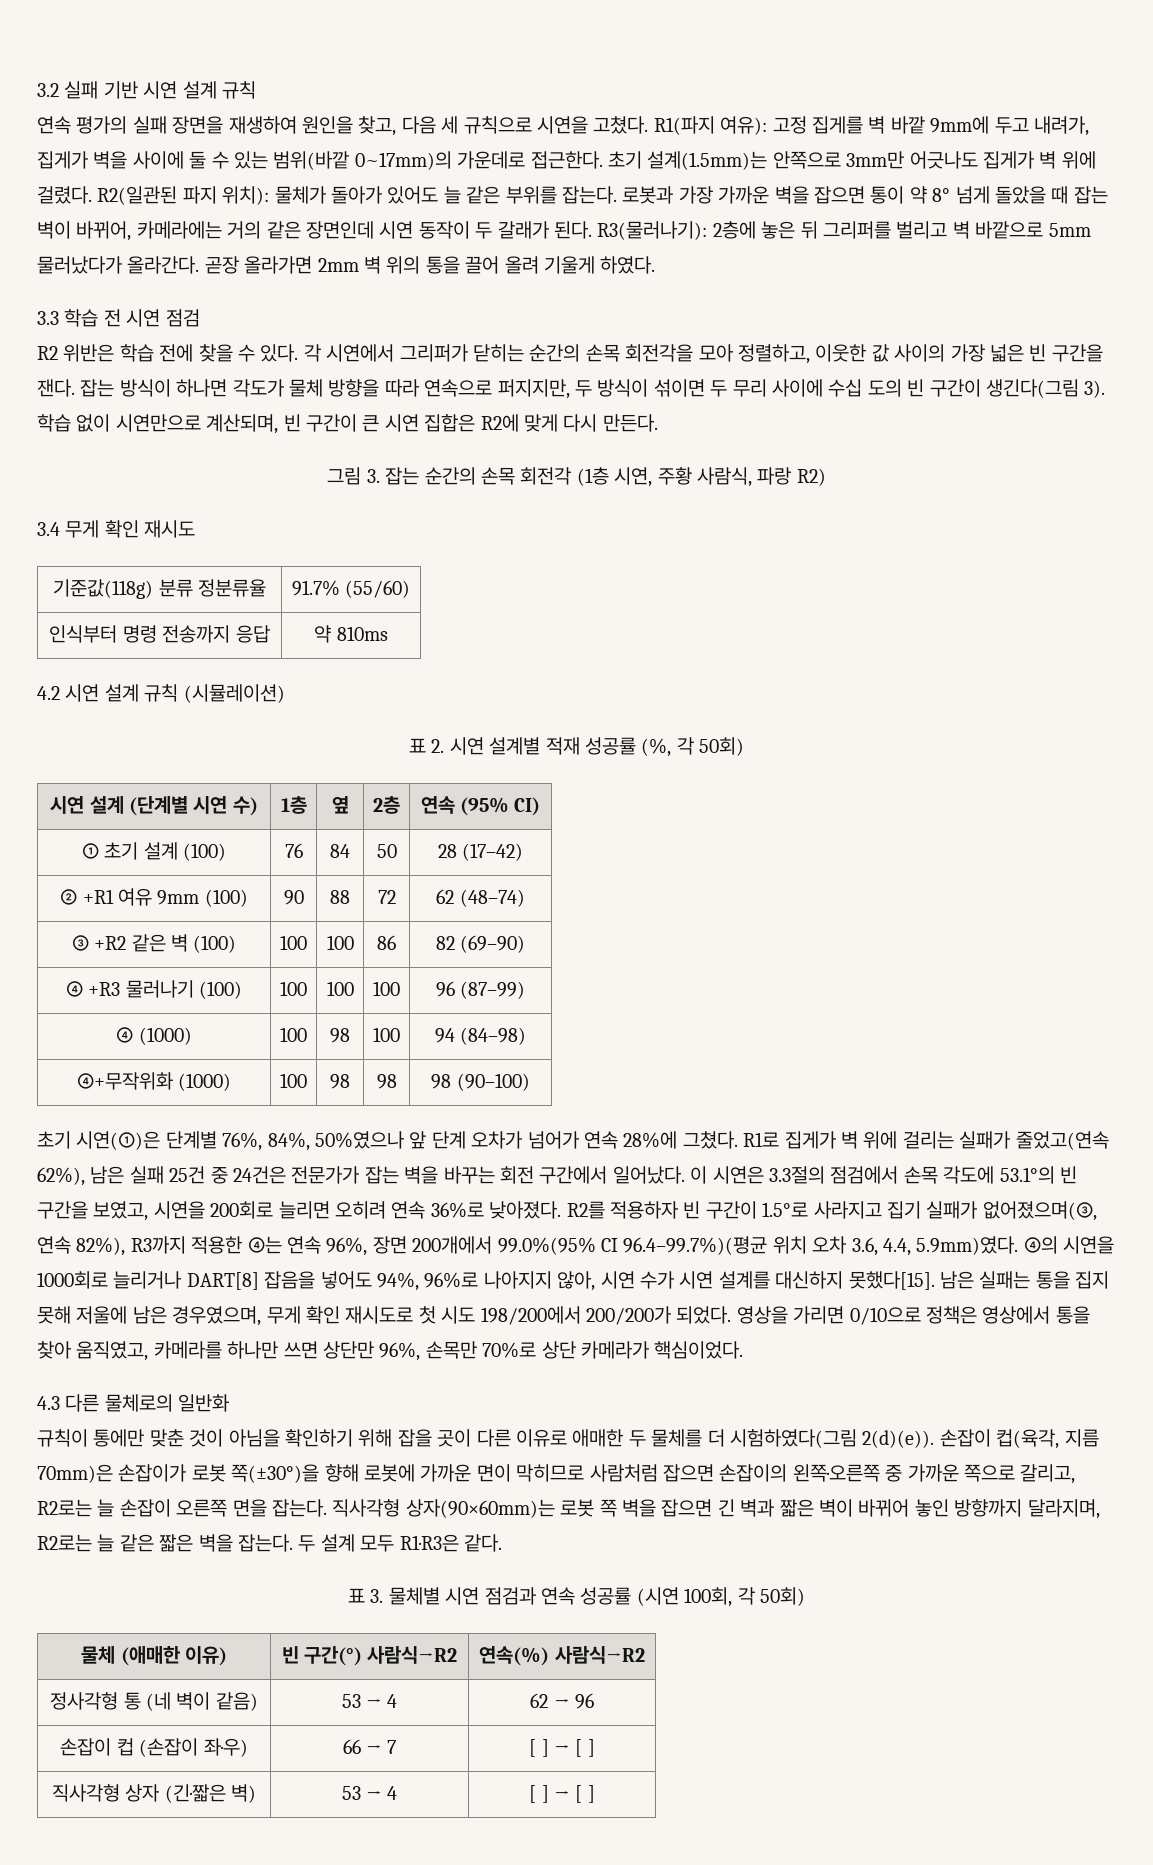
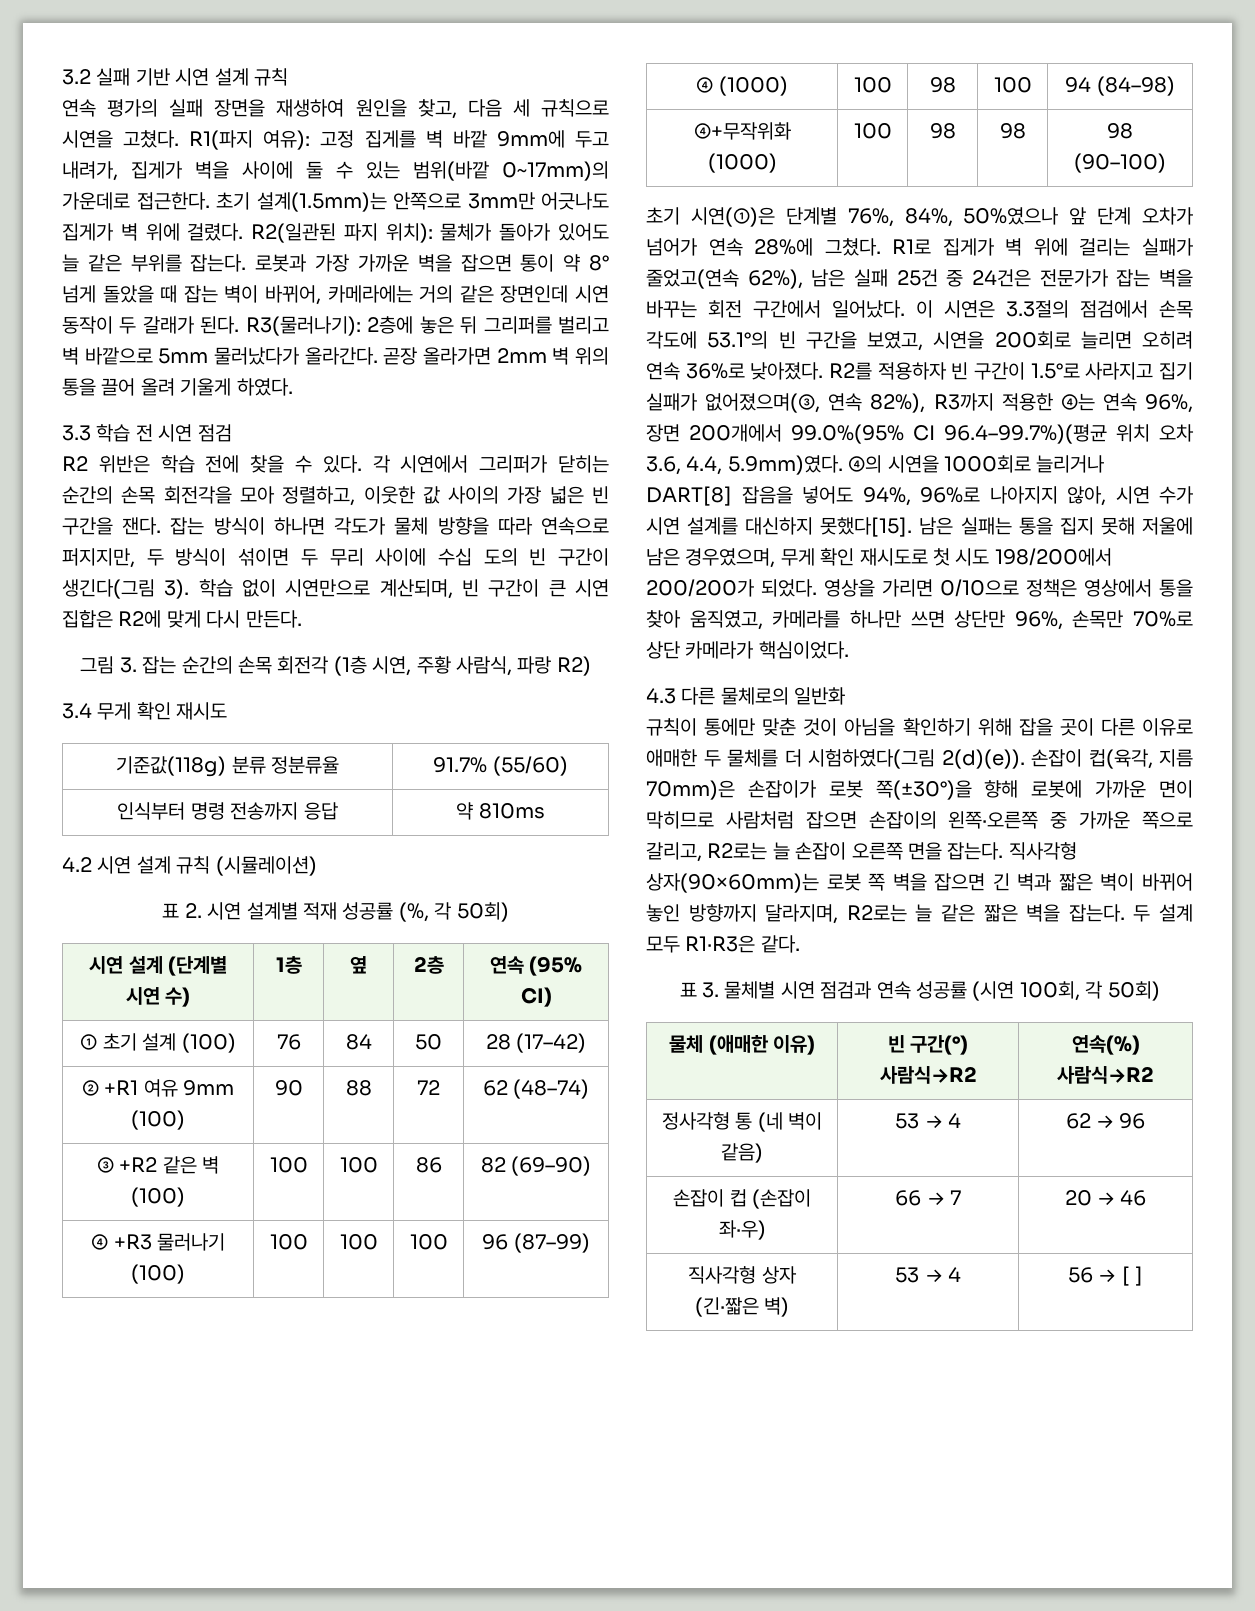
- 손잡이 컵 (손잡이 좌·우) | 66 → 7 | [ ] → [ ]
+ 손잡이 컵 (손잡이 좌·우) | 66 → 7 | 20 → 46
- 직사각형 상자 (긴·짧은 벽) | 53 → 4 | [ ] → [ ]
+ 직사각형 상자 (긴·짧은 벽) | 53 → 4 | 56 → [ ]

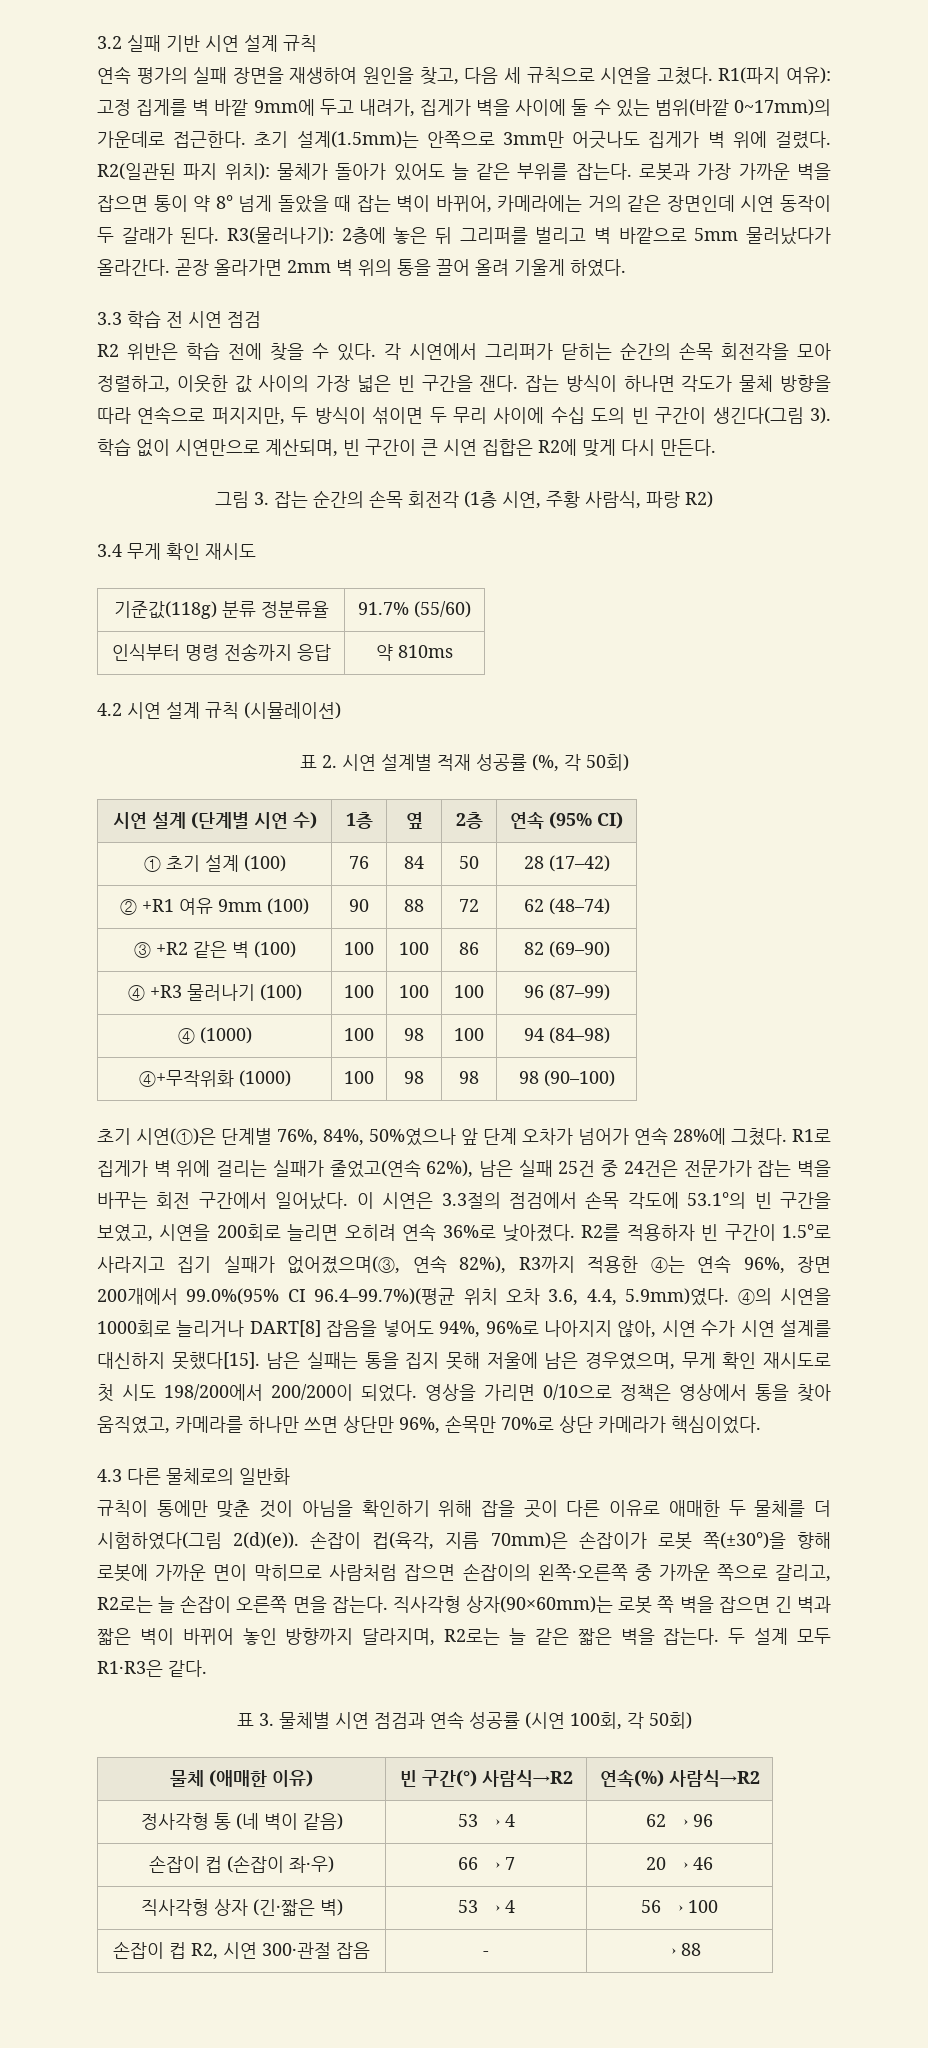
- 남은 실패는 통을 집지 못해 저울에 남은 경우였으며, 무게 확인 재시도로 첫 시도 198/200에서 200/200가 되었다.
+ 남은 실패는 통을 집지 못해 저울에 남은 경우였으며, 무게 확인 재시도로 첫 시도 198/200에서 200/200이 되었다.
- 직사각형 상자 (긴·짧은 벽) | 53 → 4 | 56 → [ ]
+ 직사각형 상자 (긴·짧은 벽) | 53 → 4 | 56 → 100
+ 손잡이 컵 R2, 시연 300·관절 잡음 | - | → 88

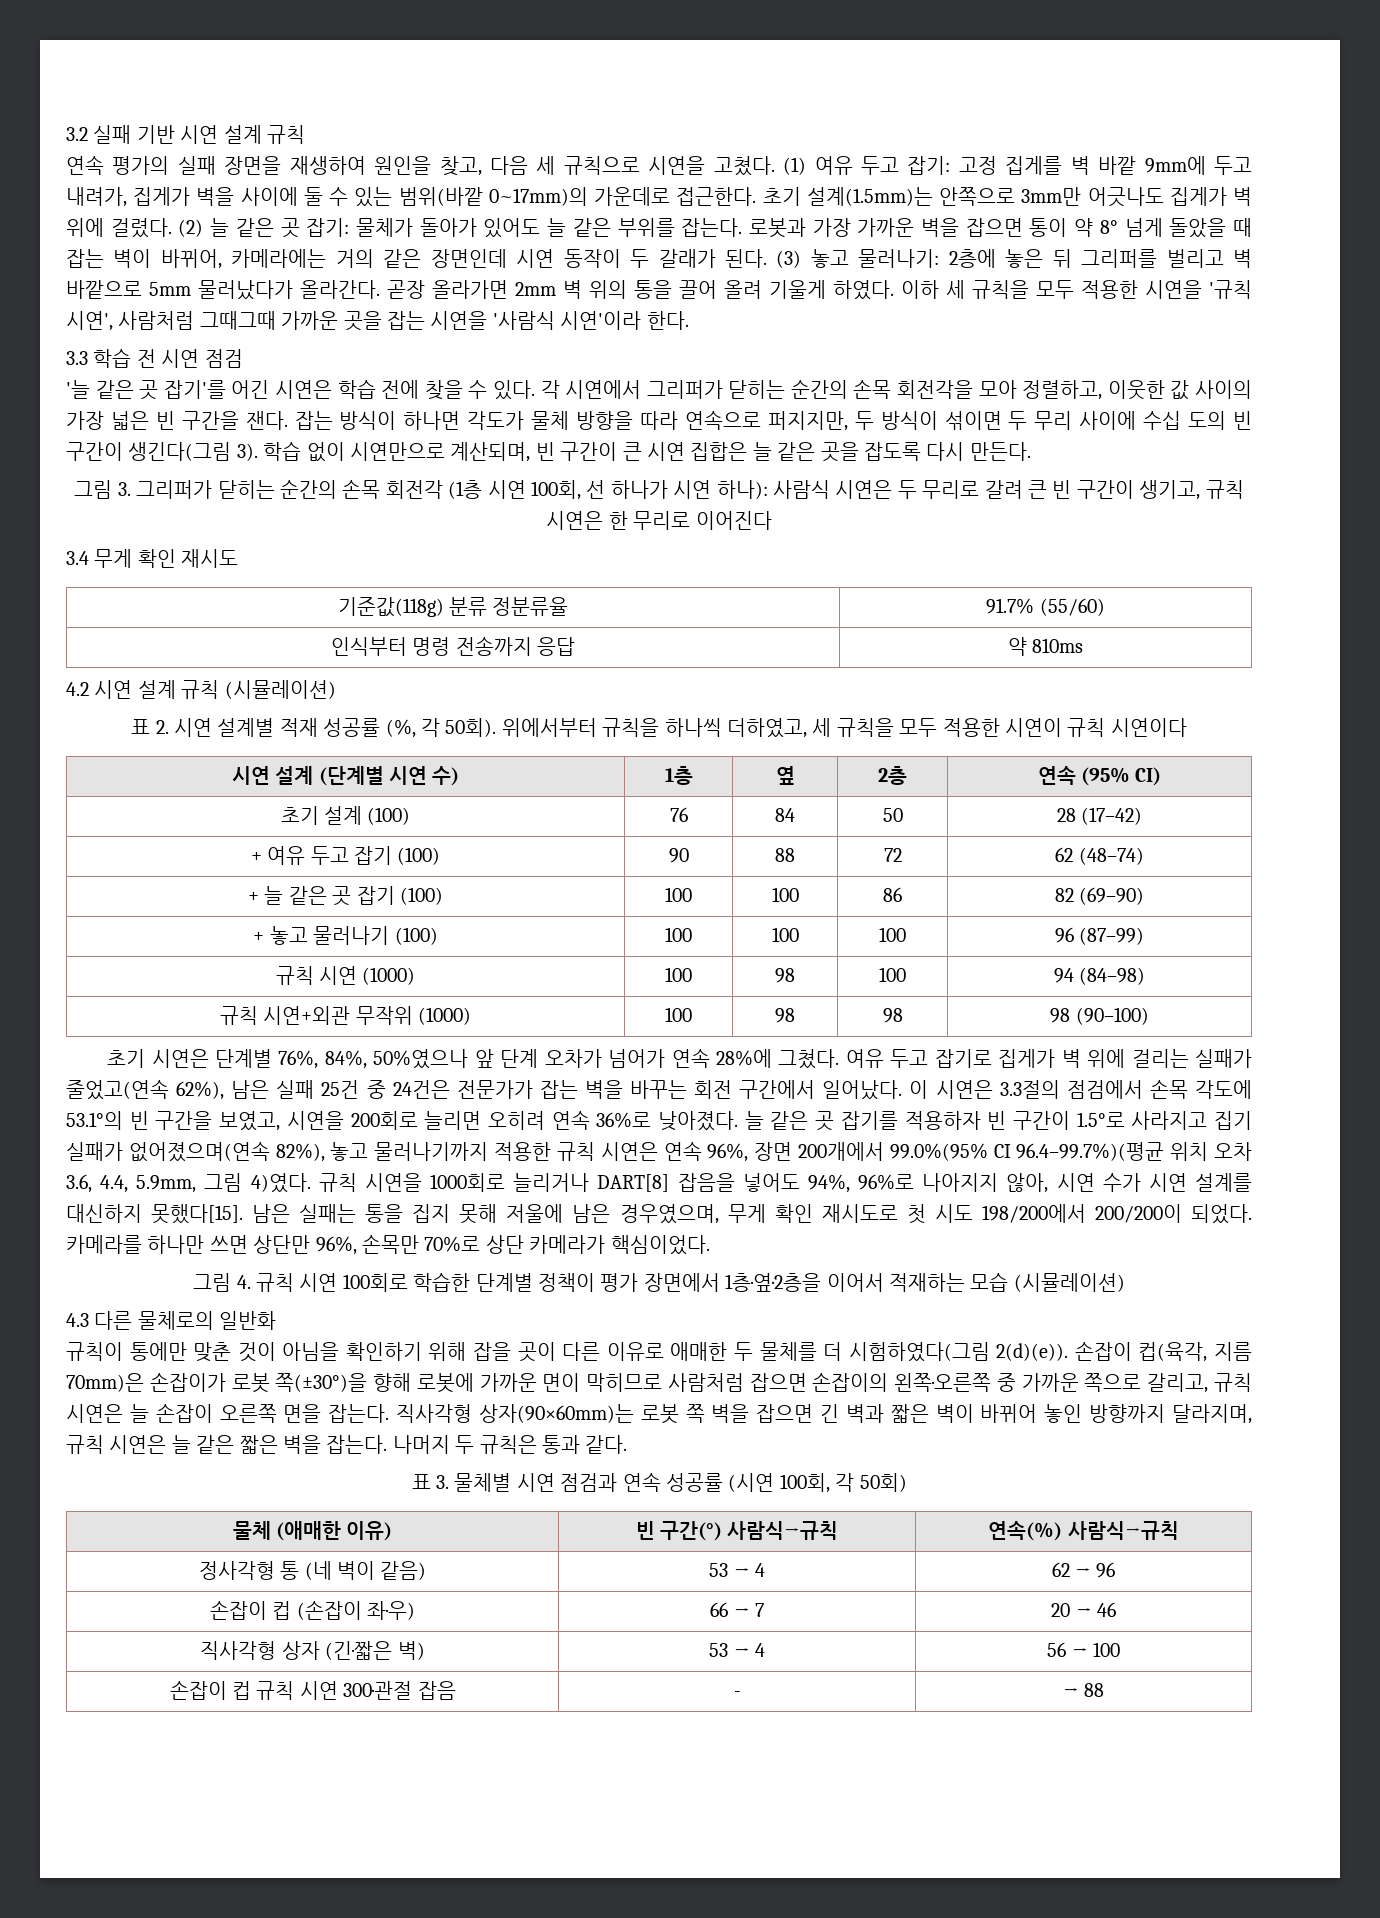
- R1(파지 여유): 고정 집게를 벽 바깥 9mm에 두고 내려가, 집게가 벽을 사이에 둘 수 있는 범위(바깥 0~17mm)의 가운데로 접근한다.
+ (1) 여유 두고 잡기: 고정 집게를 벽 바깥 9mm에 두고 내려가, 집게가 벽을 사이에 둘 수 있는 범위(바깥 0~17mm)의 가운데로 접근한다.
- R2(일관된 파지 위치): 물체가 돌아가 있어도 늘 같은 부위를 잡는다.
+ (2) 늘 같은 곳 잡기: 물체가 돌아가 있어도 늘 같은 부위를 잡는다.
- R3(물러나기): 2층에 놓은 뒤 그리퍼를 벌리고 벽 바깥으로 5mm 물러났다가 올라간다.
+ (3) 놓고 물러나기: 2층에 놓은 뒤 그리퍼를 벌리고 벽 바깥으로 5mm 물러났다가 올라간다.
+ 이하 세 규칙을 모두 적용한 시연을 '규칙 시연', 사람처럼 그때그때 가까운 곳을 잡는 시연을 '사람식 시연'이라 한다.
- R2 위반은 학습 전에 찾을 수 있다.
+ '늘 같은 곳 잡기'를 어긴 시연은 학습 전에 찾을 수 있다.
- 학습 없이 시연만으로 계산되며, 빈 구간이 큰 시연 집합은 R2에 맞게 다시 만든다.
+ 학습 없이 시연만으로 계산되며, 빈 구간이 큰 시연 집합은 늘 같은 곳을 잡도록 다시 만든다.
- 그림 3. 잡는 순간의 손목 회전각 (1층 시연, 주황 사람식, 파랑 R2)
+ 그림 3. 그리퍼가 닫히는 순간의 손목 회전각 (1층 시연 100회, 선 하나가 시연 하나): 사람식 시연은 두 무리로 갈려 큰 빈 구간이 생기고, 규칙 시연은 한 무리로 이어진다
- 표 2. 시연 설계별 적재 성공률 (%, 각 50회)
+ 표 2. 시연 설계별 적재 성공률 (%, 각 50회). 위에서부터 규칙을 하나씩 더하였고, 세 규칙을 모두 적용한 시연이 규칙 시연이다
- ① 초기 설계 (100) | 76 | 84 | 50 | 28 (17–42)
+ 초기 설계 (100) | 76 | 84 | 50 | 28 (17–42)
- ② +R1 여유 9mm (100) | 90 | 88 | 72 | 62 (48–74)
+ + 여유 두고 잡기 (100) | 90 | 88 | 72 | 62 (48–74)
- ③ +R2 같은 벽 (100) | 100 | 100 | 86 | 82 (69–90)
+ + 늘 같은 곳 잡기 (100) | 100 | 100 | 86 | 82 (69–90)
- ④ +R3 물러나기 (100) | 100 | 100 | 100 | 96 (87–99)
+ + 놓고 물러나기 (100) | 100 | 100 | 100 | 96 (87–99)
- ④ (1000) | 100 | 98 | 100 | 94 (84–98)
+ 규칙 시연 (1000) | 100 | 98 | 100 | 94 (84–98)
- ④+무작위화 (1000) | 100 | 98 | 98 | 98 (90–100)
+ 규칙 시연+외관 무작위 (1000) | 100 | 98 | 98 | 98 (90–100)
- 초기 시연(①)은 단계별 76%, 84%, 50%였으나 앞 단계 오차가 넘어가 연속 28%에 그쳤다.
+ 초기 시연은 단계별 76%, 84%, 50%였으나 앞 단계 오차가 넘어가 연속 28%에 그쳤다.
- R1로 집게가 벽 위에 걸리는 실패가 줄었고(연속 62%), 남은 실패 25건 중 24건은 전문가가 잡는 벽을 바꾸는 회전 구간에서 일어났다.
+ 여유 두고 잡기로 집게가 벽 위에 걸리는 실패가 줄었고(연속 62%), 남은 실패 25건 중 24건은 전문가가 잡는 벽을 바꾸는 회전 구간에서 일어났다.
- R2를 적용하자 빈 구간이 1.5°로 사라지고 집기 실패가 없어졌으며(③, 연속 82%), R3까지 적용한 ④는 연속 96%, 장면 200개에서 99.0%(95% CI 96.4–99.7%)(평균 위치 오차 3.6, 4.4, 5.9mm)였다. ④의 시연을 1000회로 늘리거나 DART[8] 잡음을 넣어도 94%, 96%로 나아지지 않아, 시연 수가 시연 설계를 대신하지 못했다[15].
+ 늘 같은 곳 잡기를 적용하자 빈 구간이 1.5°로 사라지고 집기 실패가 없어졌으며(연속 82%), 놓고 물러나기까지 적용한 규칙 시연은 연속 96%, 장면 200개에서 99.0%(95% CI 96.4–99.7%)(평균 위치 오차 3.6, 4.4, 5.9mm, 그림 4)였다. 규칙 시연을 1000회로 늘리거나 DART[8] 잡음을 넣어도 94%, 96%로 나아지지 않아, 시연 수가 시연 설계를 대신하지 못했다[15].
- 영상을 가리면 0/10으로 정책은 영상에서 통을 찾아 움직였고, 카메라를 하나만 쓰면 상단만 96%, 손목만 70%로 상단 카메라가 핵심이었다.
+ 카메라를 하나만 쓰면 상단만 96%, 손목만 70%로 상단 카메라가 핵심이었다.
+ 그림 4. 규칙 시연 100회로 학습한 단계별 정책이 평가 장면에서 1층·옆·2층을 이어서 적재하는 모습 (시뮬레이션)
- 손잡이 컵(육각, 지름 70mm)은 손잡이가 로봇 쪽(±30°)을 향해 로봇에 가까운 면이 막히므로 사람처럼 잡으면 손잡이의 왼쪽·오른쪽 중 가까운 쪽으로 갈리고, R2로는 늘 손잡이 오른쪽 면을 잡는다.
+ 손잡이 컵(육각, 지름 70mm)은 손잡이가 로봇 쪽(±30°)을 향해 로봇에 가까운 면이 막히므로 사람처럼 잡으면 손잡이의 왼쪽·오른쪽 중 가까운 쪽으로 갈리고, 규칙 시연은 늘 손잡이 오른쪽 면을 잡는다.
- 직사각형 상자(90×60mm)는 로봇 쪽 벽을 잡으면 긴 벽과 짧은 벽이 바뀌어 놓인 방향까지 달라지며, R2로는 늘 같은 짧은 벽을 잡는다.
+ 직사각형 상자(90×60mm)는 로봇 쪽 벽을 잡으면 긴 벽과 짧은 벽이 바뀌어 놓인 방향까지 달라지며, 규칙 시연은 늘 같은 짧은 벽을 잡는다.
- 두 설계 모두 R1·R3은 같다.
+ 나머지 두 규칙은 통과 같다.
- 물체 (애매한 이유) | 빈 구간(°) 사람식→R2 | 연속(%) 사람식→R2
+ 물체 (애매한 이유) | 빈 구간(°) 사람식→규칙 | 연속(%) 사람식→규칙
- 손잡이 컵 R2, 시연 300·관절 잡음 | - | → 88
+ 손잡이 컵 규칙 시연 300·관절 잡음 | - | → 88

